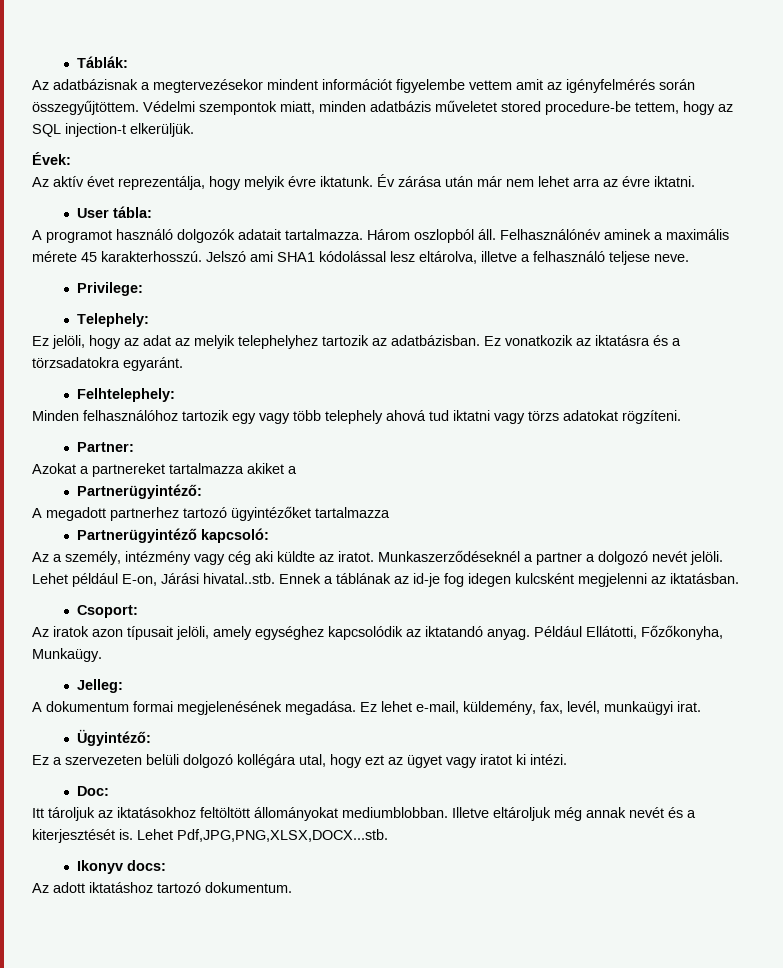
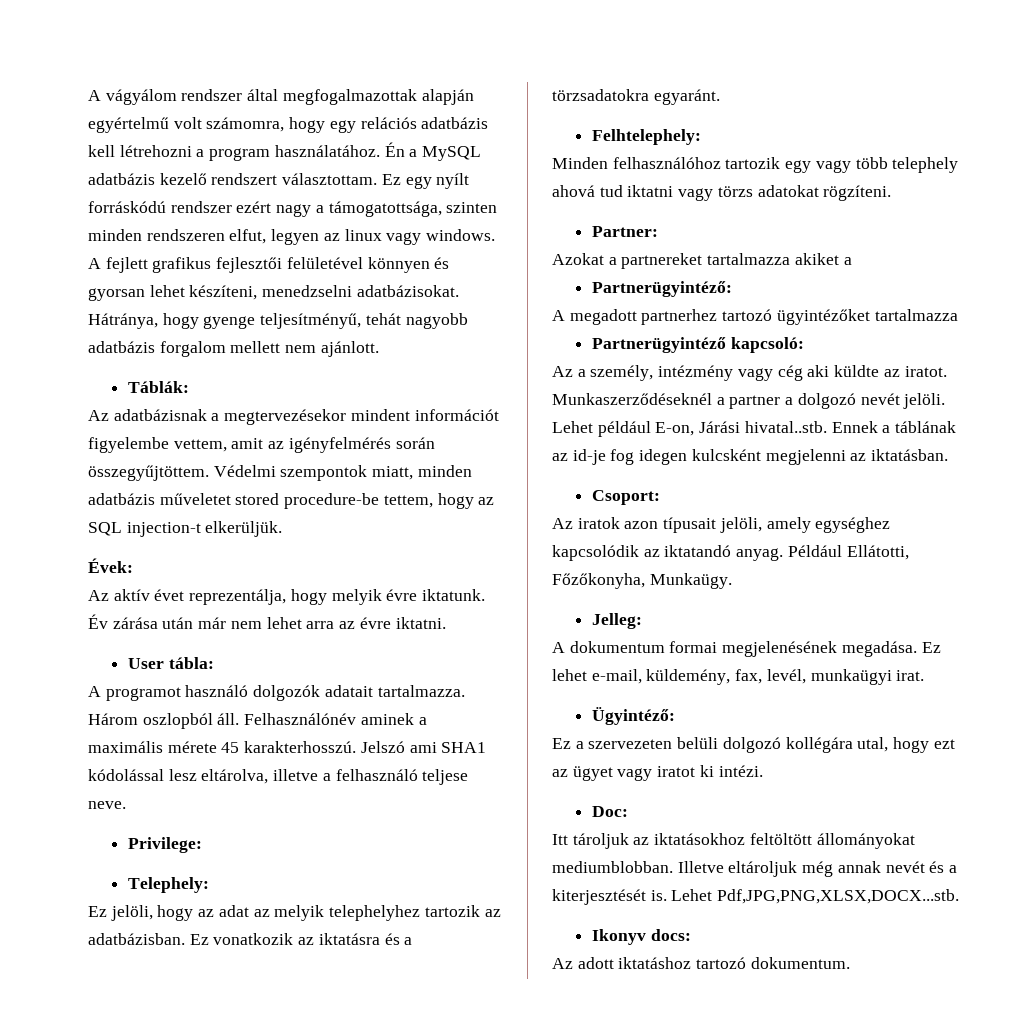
+ A vágyálom rendszer által megfogalmazottak alapján egyértelmű volt számomra, hogy egy relációs adatbázis kell létrehozni a program használatához. Én a MySQL adatbázis kezelő rendszert választottam. Ez egy nyílt forráskódú rendszer ezért nagy a támogatottsága, szinten minden rendszeren elfut, legyen az linux vagy windows. A fejlett grafikus fejlesztői felületével könnyen és gyorsan lehet készíteni, menedzselni adatbázisokat. Hátránya, hogy gyenge teljesítményű, tehát nagyobb adatbázis forgalom mellett nem ajánlott.
- Az adatbázisnak a megtervezésekor mindent információt figyelembe vettem amit az igényfelmérés során összegyűjtöttem.
+ Az adatbázisnak a megtervezésekor mindent információt figyelembe vettem, amit az igényfelmérés során összegyűjtöttem.

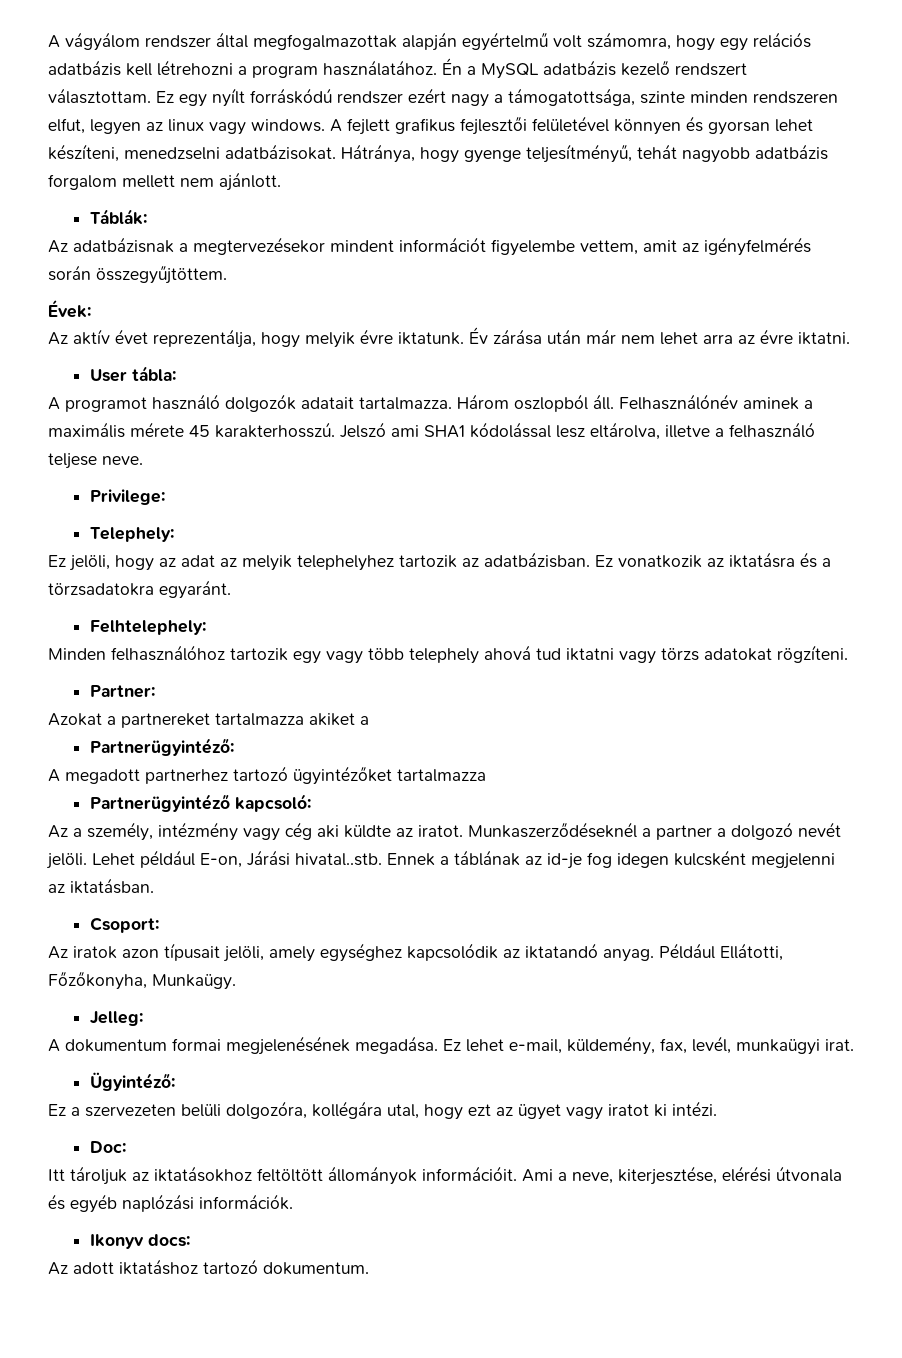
- Ez egy nyílt forráskódú rendszer ezért nagy a támogatottsága, szinten minden rendszeren elfut, legyen az linux vagy windows.
+ Ez egy nyílt forráskódú rendszer ezért nagy a támogatottsága, szinte minden rendszeren elfut, legyen az linux vagy windows.
- Védelmi szempontok miatt, minden adatbázis műveletet stored procedure-be tettem, hogy az SQL injection-t elkerüljük.
- Ez a szervezeten belüli dolgozó kollégára utal, hogy ezt az ügyet vagy iratot ki intézi.
+ Ez a szervezeten belüli dolgozóra, kollégára utal, hogy ezt az ügyet vagy iratot ki intézi.
- Itt tároljuk az iktatásokhoz feltöltött állományokat mediumblobban. Illetve eltároljuk még annak nevét és a kiterjesztését is. Lehet Pdf,JPG,PNG,XLSX,DOCX...stb.
+ Itt tároljuk az iktatásokhoz feltöltött állományok információit. Ami a neve, kiterjesztése, elérési útvonala és egyéb naplózási információk.

